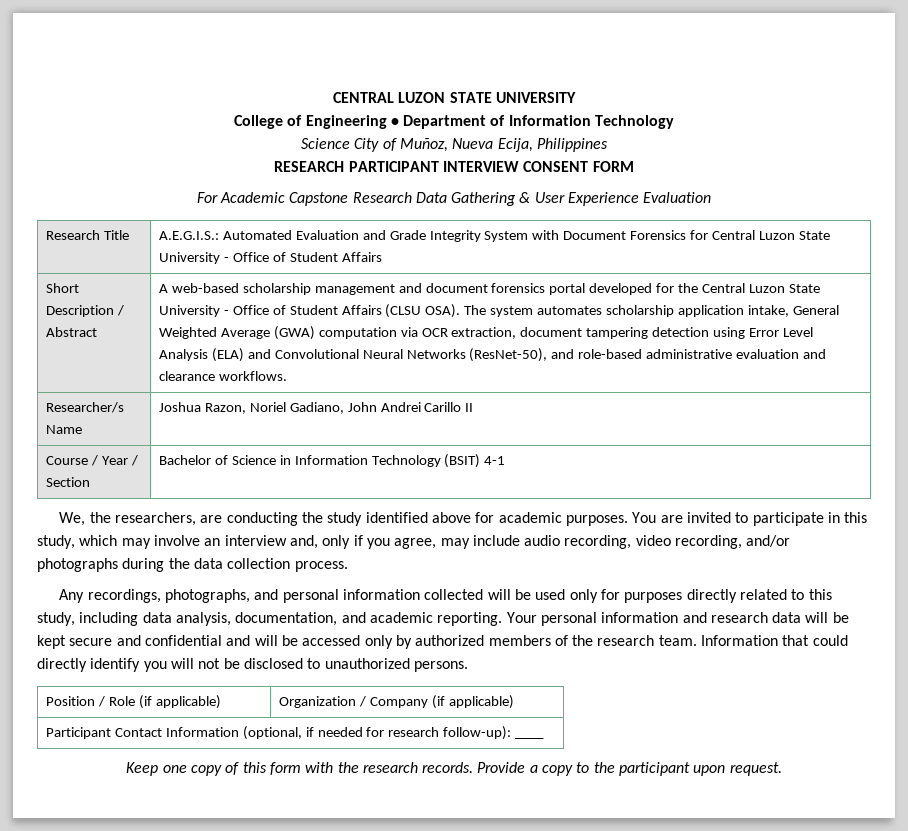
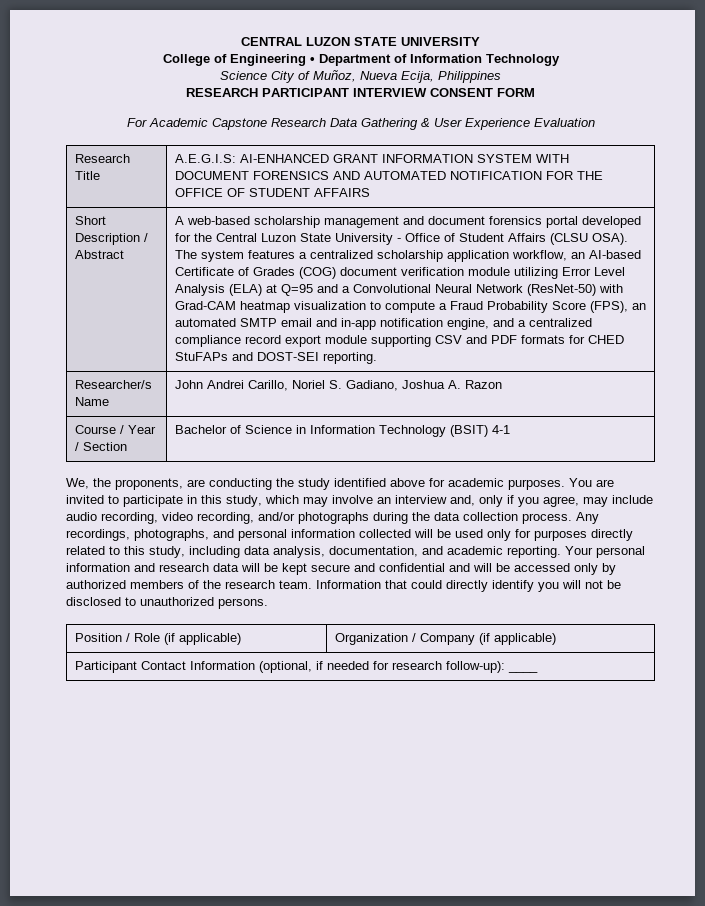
- Research Title | A.E.G.I.S.: Automated Evaluation and Grade Integrity System with Document Forensics for Central Luzon State University - Office of Student Affairs
+ Research Title | A.E.G.I.S: AI-ENHANCED GRANT INFORMATION SYSTEM WITH DOCUMENT FORENSICS AND AUTOMATED NOTIFICATION FOR THE OFFICE OF STUDENT AFFAIRS
- The system automates scholarship application intake, General Weighted Average (GWA) computation via OCR extraction, document tampering detection using Error Level Analysis (ELA) and Convolutional Neural Networks (ResNet-50), and role-based administrative evaluation and clearance workflows.
- Researcher/s Name | Joshua Razon, Noriel Gadiano, John Andrei Carillo II
+ The system features a centralized scholarship application workflow, an AI-based Certificate of Grades (COG) document verification module utilizing Error Level Analysis (ELA) at Q=95 and a Convolutional Neural Network (ResNet-50) with Grad-CAM heatmap visualization to compute a Fraud Probability Score (FPS), an automated SMTP email and in-app notification engine, and a centralized compliance record export module supporting CSV and PDF formats for CHED StuFAPs and DOST-SEI reporting.
+ Researcher/s Name | John Andrei Carillo, Noriel S. Gadiano, Joshua A. Razon
- We, the researchers, are conducting the study identified above for academic purposes.
+ We, the proponents, are conducting the study identified above for academic purposes.
- You are invited to participate in this study, which may involve an interview and, only if you agree, may include audio recording, video recording, and/or photographs during the data collection process.
- Any recordings, photographs, and personal information collected will be used only for purposes directly related to this study, including data analysis, documentation, and academic reporting.
+ You are invited to participate in this study, which may involve an interview and, only if you agree, may include audio recording, video recording, and/or photographs during the data collection process. Any recordings, photographs, and personal information collected will be used only for purposes directly related to this study, including data analysis, documentation, and academic reporting.
- Keep one copy of this form with the research records. Provide a copy to the participant upon request.

